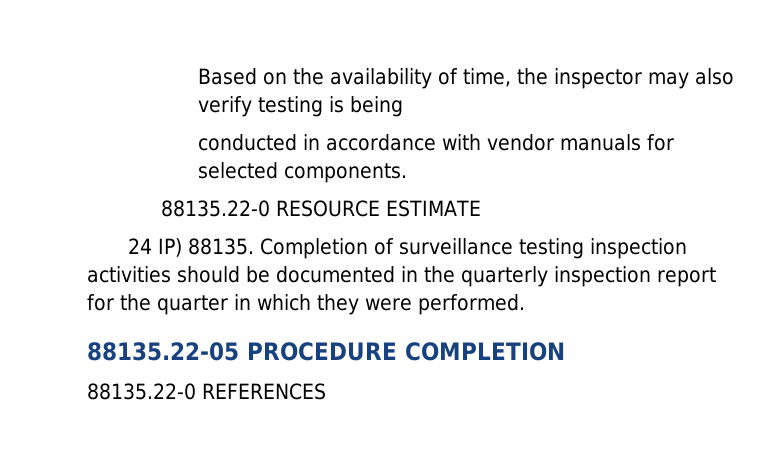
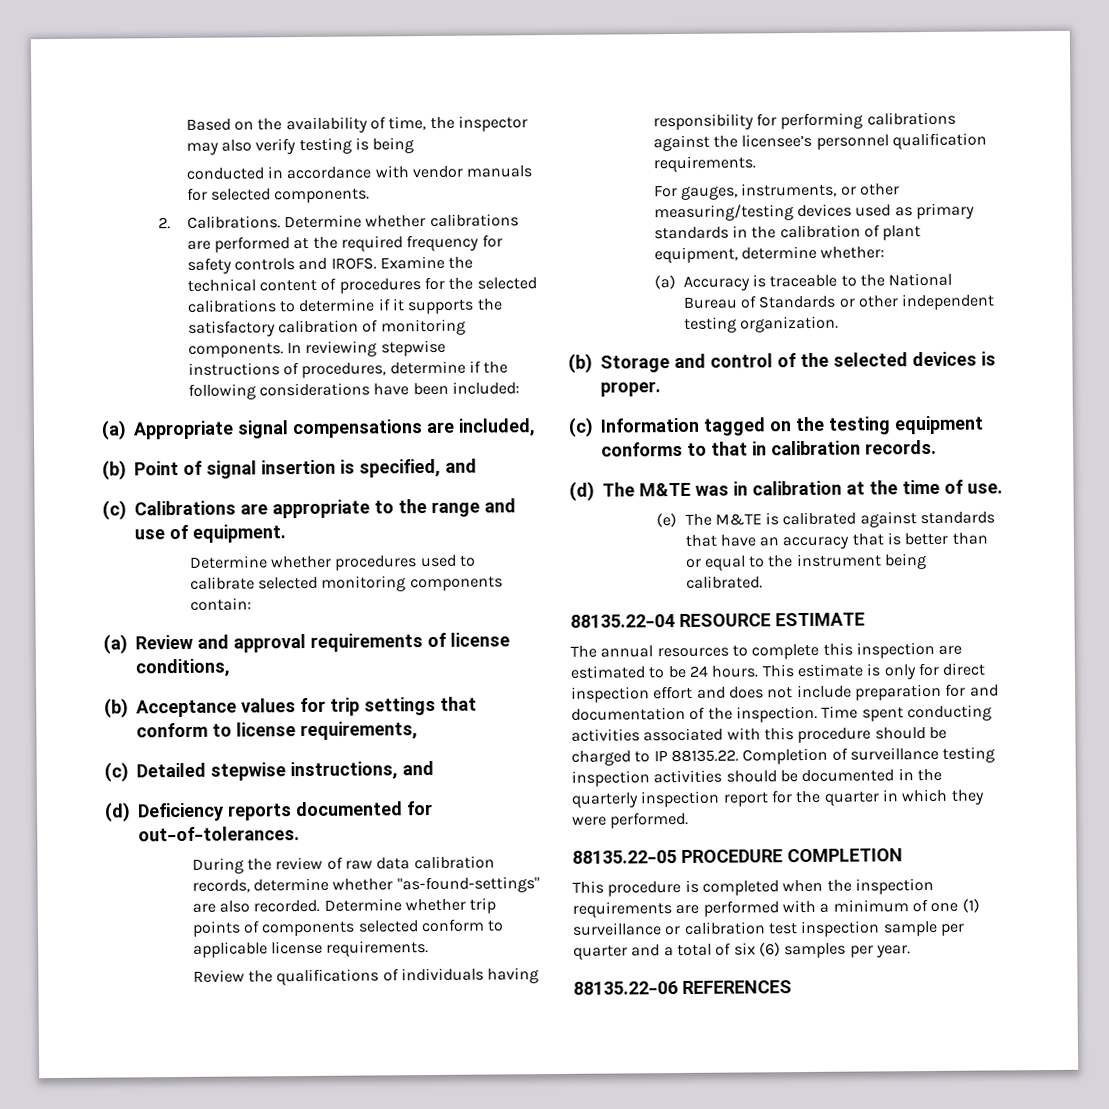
- 88135.22-0 RESOURCE ESTIMATE
- 24 IP) 88135. Completion of surveillance testing inspection activities should be documented in the quarterly inspection report for the quarter in which they were performed.
+ 2. Calibrations. Determine whether calibrations are performed at the required frequency for safety controls and IROFS. Examine the technical content of procedures for the selected calibrations to determine if it supports the satisfactory calibration of monitoring components. In reviewing stepwise instructions of procedures, determine if the following considerations have been included:
+ (a) Appropriate signal compensations are included,
+ (b) Point of signal insertion is specified, and
+ (c) Calibrations are appropriate to the range and use of equipment.
+ Determine whether procedures used to calibrate selected monitoring components contain:
+ (a) Review and approval requirements of license conditions,
+ (b) Acceptance values for trip settings that conform to license requirements,
+ (c) Detailed stepwise instructions, and
+ (d) Deficiency reports documented for out-of-tolerances.
+ During the review of raw data calibration records, determine whether "as-found-settings" are also recorded. Determine whether trip points of components selected conform to applicable license requirements.
+ Review the qualifications of individuals having responsibility for performing calibrations against the licensee’s personnel qualification requirements.
+ For gauges, instruments, or other measuring/testing devices used as primary standards in the calibration of plant equipment, determine whether:
+ (a) Accuracy is traceable to the National Bureau of Standards or other independent testing organization.
+ (b) Storage and control of the selected devices is proper.
+ (c) Information tagged on the testing equipment conforms to that in calibration records.
+ (d) The M&TE was in calibration at the time of use.
+ (e) The M&TE is calibrated against standards that have an accuracy that is better than or equal to the instrument being calibrated.
+ 88135.22-04 RESOURCE ESTIMATE
+ The annual resources to complete this inspection are estimated to be 24 hours. This estimate is only for direct inspection effort and does not include preparation for and documentation of the inspection. Time spent conducting activities associated with this procedure should be charged to IP 88135.22. Completion of surveillance testing inspection activities should be documented in the quarterly inspection report for the quarter in which they were performed.
- 88135.22-0 REFERENCES
+ This procedure is completed when the inspection requirements are performed with a minimum of one (1) surveillance or calibration test inspection sample per quarter and a total of six (6) samples per year.
+ 88135.22-06 REFERENCES

